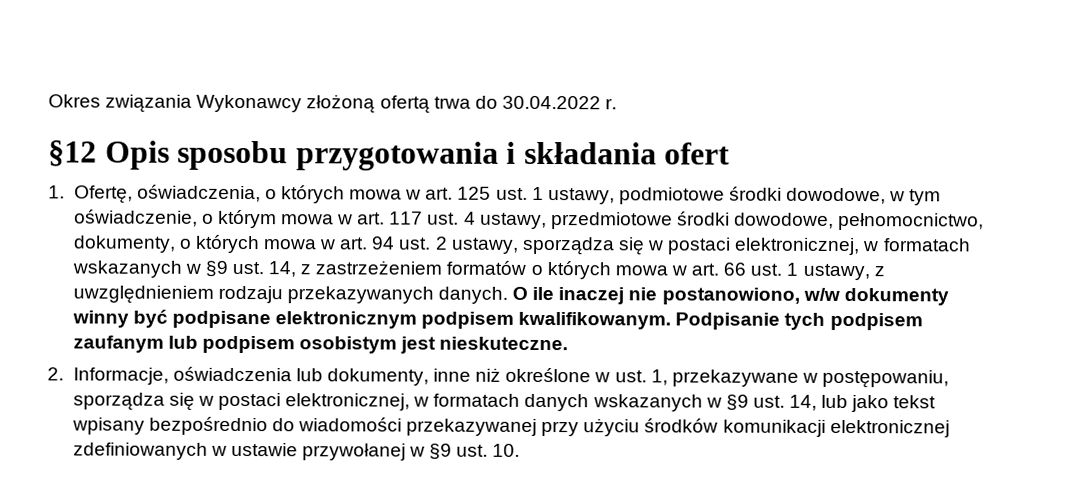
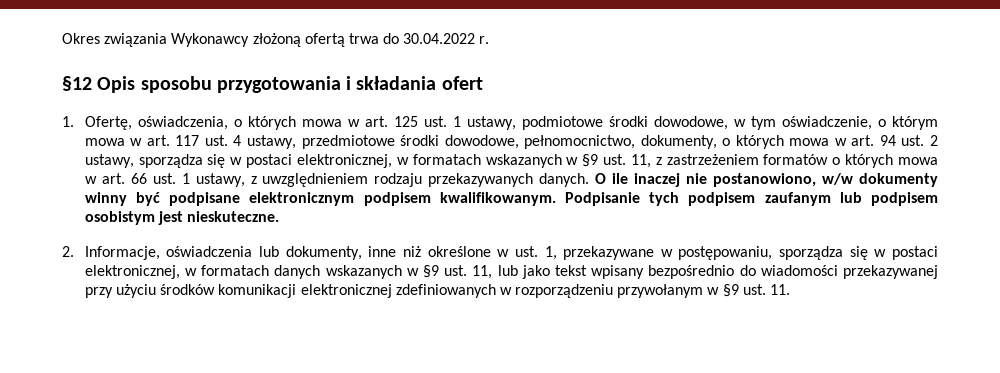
- 1. Ofertę, oświadczenia, o których mowa w art. 125 ust. 1 ustawy, podmiotowe środki dowodowe, w tym oświadczenie, o którym mowa w art. 117 ust. 4 ustawy, przedmiotowe środki dowodowe, pełnomocnictwo, dokumenty, o których mowa w art. 94 ust. 2 ustawy, sporządza się w postaci elektronicznej, w formatach wskazanych w §9 ust. 14, z zastrzeżeniem formatów o których mowa w art. 66 ust. 1 ustawy, z uwzględnieniem rodzaju przekazywanych danych.
+ 1. Ofertę, oświadczenia, o których mowa w art. 125 ust. 1 ustawy, podmiotowe środki dowodowe, w tym oświadczenie, o którym mowa w art. 117 ust. 4 ustawy, przedmiotowe środki dowodowe, pełnomocnictwo, dokumenty, o których mowa w art. 94 ust. 2 ustawy, sporządza się w postaci elektronicznej, w formatach wskazanych w §9 ust. 11, z zastrzeżeniem formatów o których mowa w art. 66 ust. 1 ustawy, z uwzględnieniem rodzaju przekazywanych danych.
- 2. Informacje, oświadczenia lub dokumenty, inne niż określone w ust. 1, przekazywane w postępowaniu, sporządza się w postaci elektronicznej, w formatach danych wskazanych w §9 ust. 14, lub jako tekst wpisany bezpośrednio do wiadomości przekazywanej przy użyciu środków komunikacji elektronicznej zdefiniowanych w ustawie przywołanej w §9 ust. 10.
+ 2. Informacje, oświadczenia lub dokumenty, inne niż określone w ust. 1, przekazywane w postępowaniu, sporządza się w postaci elektronicznej, w formatach danych wskazanych w §9 ust. 11, lub jako tekst wpisany bezpośrednio do wiadomości przekazywanej przy użyciu środków komunikacji elektronicznej zdefiniowanych w rozporządzeniu przywołanym w §9 ust. 11.

